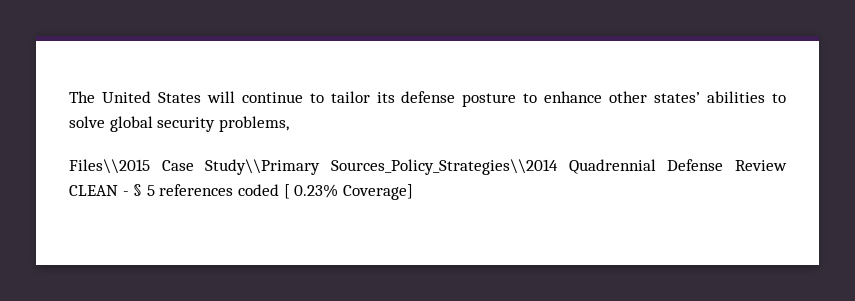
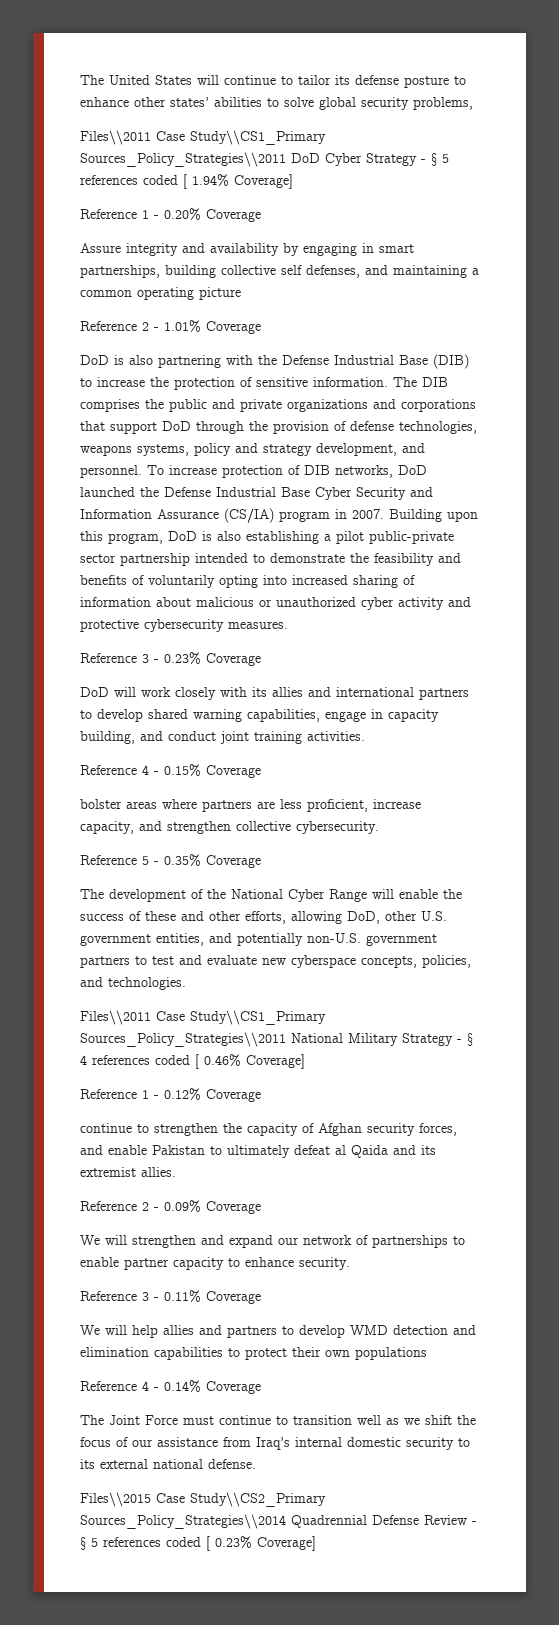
+ Files\\2011 Case Study\\CS1_Primary Sources_Policy_Strategies\\2011 DoD Cyber Strategy - § 5 references coded [ 1.94% Coverage]
+ Reference 1 - 0.20% Coverage
+ Assure integrity and availability by engaging in smart partnerships, building collective self defenses, and maintaining a common operating picture
+ Reference 2 - 1.01% Coverage
+ DoD is also partnering with the Defense Industrial Base (DIB) to increase the protection of sensitive information. The DIB comprises the public and private organizations and corporations that support DoD through the provision of defense technologies, weapons systems, policy and strategy development, and personnel. To increase protection of DIB networks, DoD launched the Defense Industrial Base Cyber Security and Information Assurance (CS/IA) program in 2007. Building upon this program, DoD is also establishing a pilot public-private sector partnership intended to demonstrate the feasibility and benefits of voluntarily opting into increased sharing of information about malicious or unauthorized cyber activity and protective cybersecurity measures.
+ Reference 3 - 0.23% Coverage
+ DoD will work closely with its allies and international partners to develop shared warning capabilities, engage in capacity building, and conduct joint training activities.
+ Reference 4 - 0.15% Coverage
+ bolster areas where partners are less proficient, increase capacity, and strengthen collective cybersecurity.
+ Reference 5 - 0.35% Coverage
+ The development of the National Cyber Range will enable the success of these and other efforts, allowing DoD, other U.S. government entities, and potentially non-U.S. government partners to test and evaluate new cyberspace concepts, policies, and technologies.
+ Files\\2011 Case Study\\CS1_Primary Sources_Policy_Strategies\\2011 National Military Strategy - § 4 references coded [ 0.46% Coverage]
+ Reference 1 - 0.12% Coverage
+ continue to strengthen the capacity of Afghan security forces, and enable Pakistan to ultimately defeat al Qaida and its extremist allies.
+ Reference 2 - 0.09% Coverage
+ We will strengthen and expand our network of partnerships to enable partner capacity to enhance security.
+ Reference 3 - 0.11% Coverage
+ We will help allies and partners to develop WMD detection and elimination capabilities to protect their own populations
+ Reference 4 - 0.14% Coverage
+ The Joint Force must continue to transition well as we shift the focus of our assistance from Iraq’s internal domestic security to its external national defense.
- Files\\2015 Case Study\\Primary Sources_Policy_Strategies\\2014 Quadrennial Defense Review CLEAN - § 5 references coded [ 0.23% Coverage]
+ Files\\2015 Case Study\\CS2_Primary Sources_Policy_Strategies\\2014 Quadrennial Defense Review - § 5 references coded [ 0.23% Coverage]

